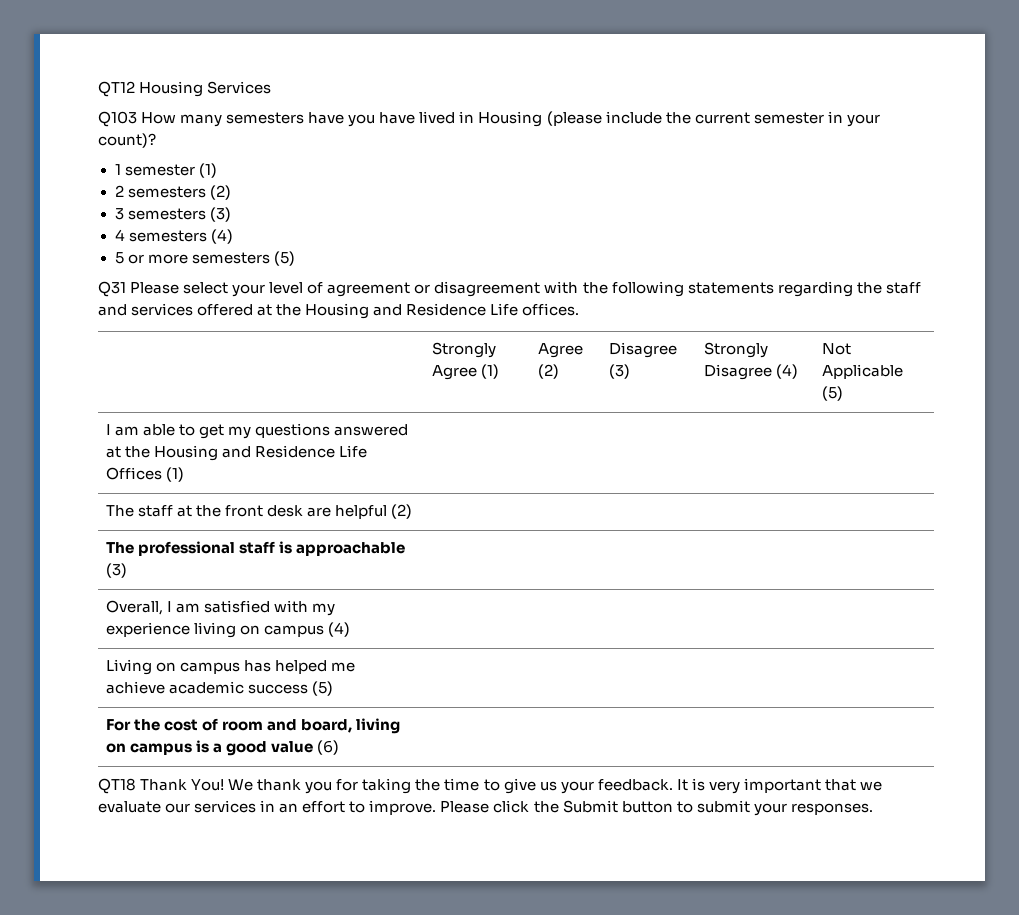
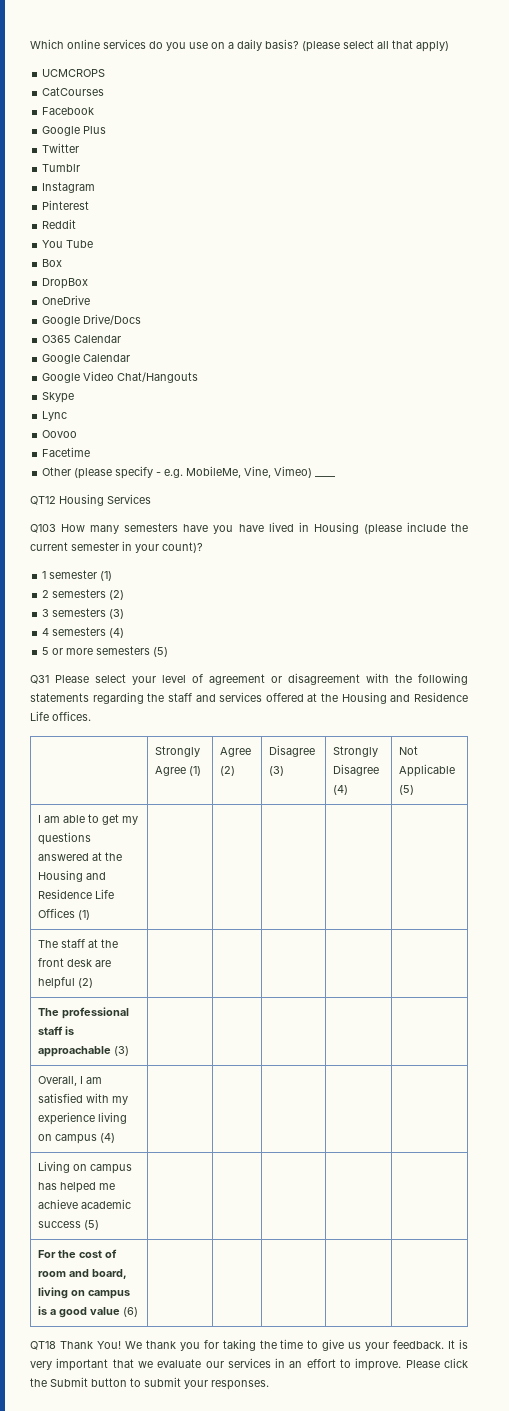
+ Which online services do you use on a daily basis? (please select all that apply)
+ UCMCROPS
+ CatCourses
+ Facebook
+ Google Plus
+ Twitter
+ Tumblr
+ Instagram
+ Pinterest
+ Reddit
+ You Tube
+ Box
+ DropBox
+ OneDrive
+ Google Drive/Docs
+ O365 Calendar
+ Google Calendar
+ Google Video Chat/Hangouts
+ Skype
+ Lync
+ Oovoo
+ Facetime
+ Other (please specify - e.g. MobileMe, Vine, Vimeo) ____

